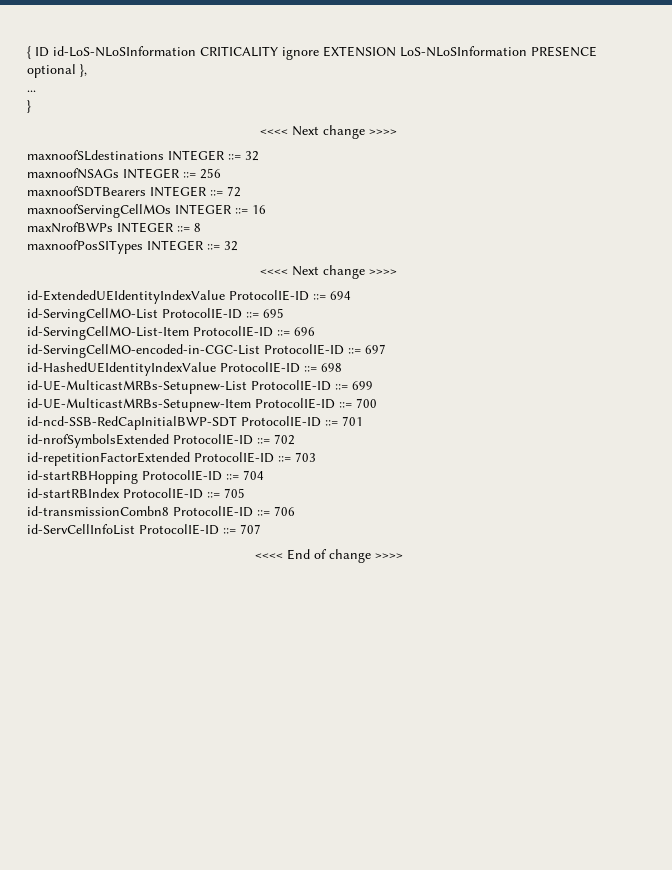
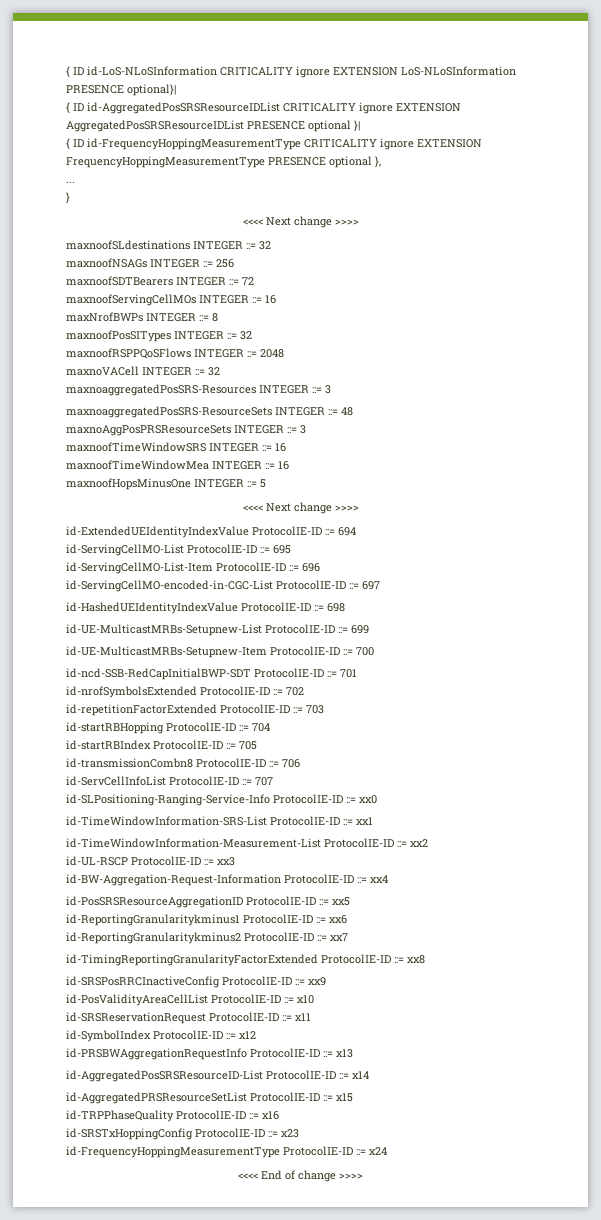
- { ID id-LoS-NLoSInformation CRITICALITY ignore EXTENSION LoS-NLoSInformation PRESENCE optional },
+ { ID id-LoS-NLoSInformation CRITICALITY ignore EXTENSION LoS-NLoSInformation PRESENCE optional}|
+ { ID id-AggregatedPosSRSResourceIDList CRITICALITY ignore EXTENSION AggregatedPosSRSResourceIDList PRESENCE optional }|
+ { ID id-FrequencyHoppingMeasurementType CRITICALITY ignore EXTENSION FrequencyHoppingMeasurementType PRESENCE optional },
+ maxnoofRSPPQoSFlows INTEGER ::= 2048
+ maxnoVACell INTEGER ::= 32
+ maxnoaggregatedPosSRS-Resources INTEGER ::= 3
+ maxnoaggregatedPosSRS-ResourceSets INTEGER ::= 48
+ maxnoAggPosPRSResourceSets INTEGER ::= 3
+ maxnoofTimeWindowSRS INTEGER ::= 16
+ maxnoofTimeWindowMea INTEGER ::= 16
+ maxnoofHopsMinusOne INTEGER ::= 5
+ id-SLPositioning-Ranging-Service-Info ProtocolIE-ID ::= xx0
+ id-TimeWindowInformation-SRS-List ProtocolIE-ID ::= xx1
+ id-TimeWindowInformation-Measurement-List ProtocolIE-ID ::= xx2
+ id-UL-RSCP ProtocolIE-ID ::= xx3
+ id-BW-Aggregation-Request-Information ProtocolIE-ID ::= xx4
+ id-PosSRSResourceAggregationID ProtocolIE-ID ::= xx5
+ id-ReportingGranularitykminus1 ProtocolIE-ID ::= xx6
+ id-ReportingGranularitykminus2 ProtocolIE-ID ::= xx7
+ id-TimingReportingGranularityFactorExtended ProtocolIE-ID ::= xx8
+ id-SRSPosRRCInactiveConfig ProtocolIE-ID ::= xx9
+ id-PosValidityAreaCellList ProtocolIE-ID ::= x10
+ id-SRSReservationRequest ProtocolIE-ID ::= x11
+ id-SymbolIndex ProtocolIE-ID ::= x12
+ id-PRSBWAggregationRequestInfo ProtocolIE-ID ::= x13
+ id-AggregatedPosSRSResourceID-List ProtocolIE-ID ::= x14
+ id-AggregatedPRSResourceSetList ProtocolIE-ID ::= x15
+ id-TRPPhaseQuality ProtocolIE-ID ::= x16
+ id-SRSTxHoppingConfig ProtocolIE-ID ::= x23
+ id-FrequencyHoppingMeasurementType ProtocolIE-ID ::= x24

